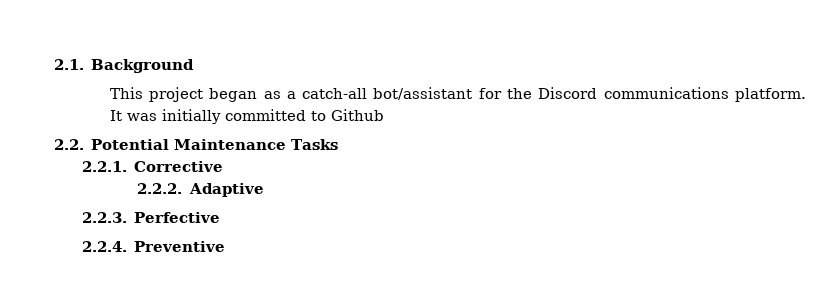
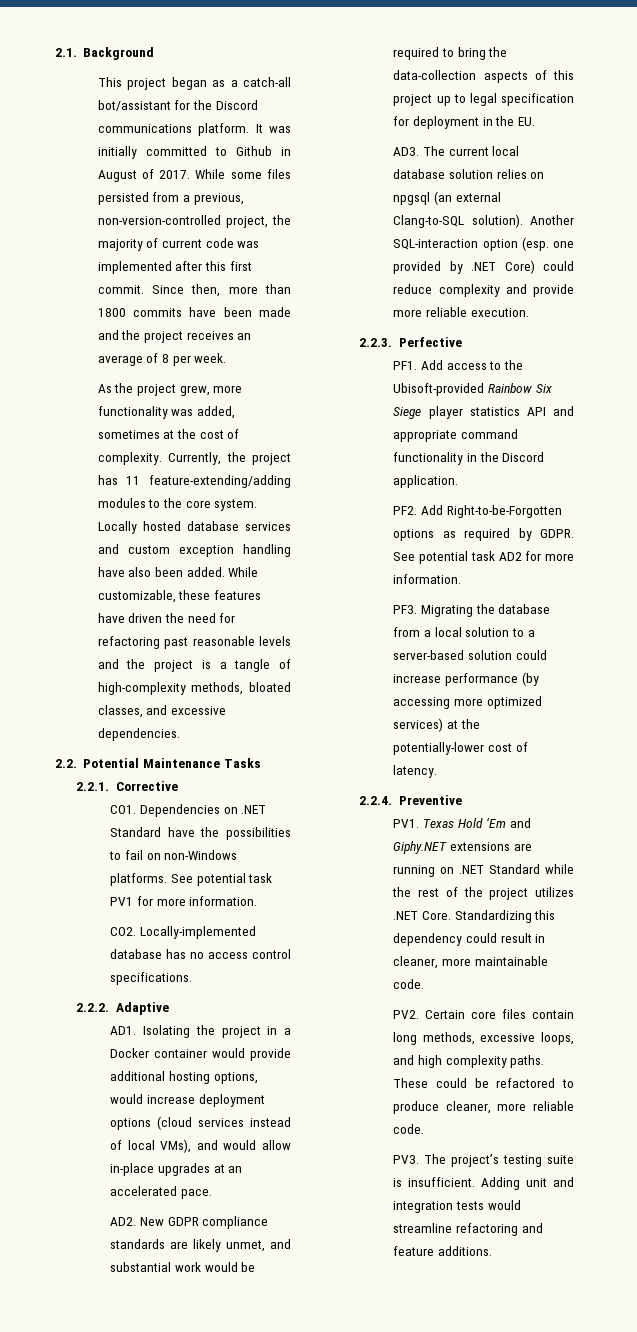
- It was initially committed to Github
+ It was initially committed to Github in August of 2017. While some files persisted from a previous, non-version-controlled project, the majority of current code was implemented after this first commit. Since then, more than 1800 commits have been made and the project receives an average of 8 per week.
+ As the project grew, more functionality was added, sometimes at the cost of complexity. Currently, the project has 11 feature-extending/adding modules to the core system. Locally hosted database services and custom exception handling have also been added. While customizable, these features have driven the need for refactoring past reasonable levels and the project is a tangle of high-complexity methods, bloated classes, and excessive dependencies.
+ CO1. Dependencies on .NET Standard have the possibilities to fail on non-Windows platforms. See potential task PV1 for more information.
+ CO2. Locally-implemented database has no access control specifications.
  2.2.2. Adaptive
+ AD1. Isolating the project in a Docker container would provide additional hosting options, would increase deployment options (cloud services instead of local VMs), and would allow in-place upgrades at an accelerated pace.
+ AD2. New GDPR compliance standards are likely unmet, and substantial work would be required to bring the data-collection aspects of this project up to legal specification for deployment in the EU.
+ AD3. The current local database solution relies on npgsql (an external Clang-to-SQL solution). Another SQL-interaction option (esp. one provided by .NET Core) could reduce complexity and provide more reliable execution.
  2.2.3. Perfective
+ PF1. Add access to the Ubisoft-provided Rainbow Six Siege player statistics API and appropriate command functionality in the Discord application.
+ PF2. Add Right-to-be-Forgotten options as required by GDPR. See potential task AD2 for more information.
+ PF3. Migrating the database from a local solution to a server-based solution could increase performance (by accessing more optimized services) at the potentially-lower cost of latency.
  2.2.4. Preventive
+ PV1. Texas Hold ‘Em and Giphy.NET extensions are running on .NET Standard while the rest of the project utilizes .NET Core. Standardizing this dependency could result in cleaner, more maintainable code.
+ PV2. Certain core files contain long methods, excessive loops, and high complexity paths. These could be refactored to produce cleaner, more reliable code.
+ PV3. The project’s testing suite is insufficient. Adding unit and integration tests would streamline refactoring and feature additions.

